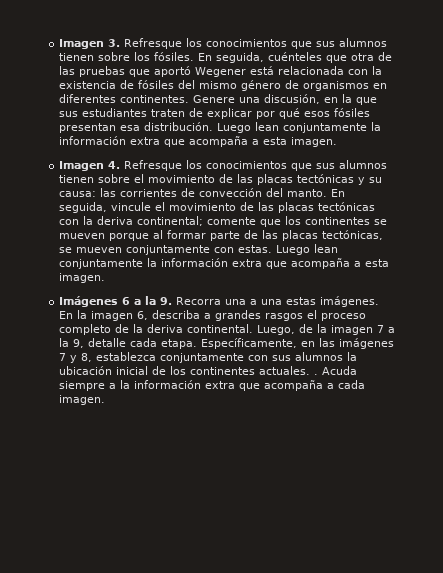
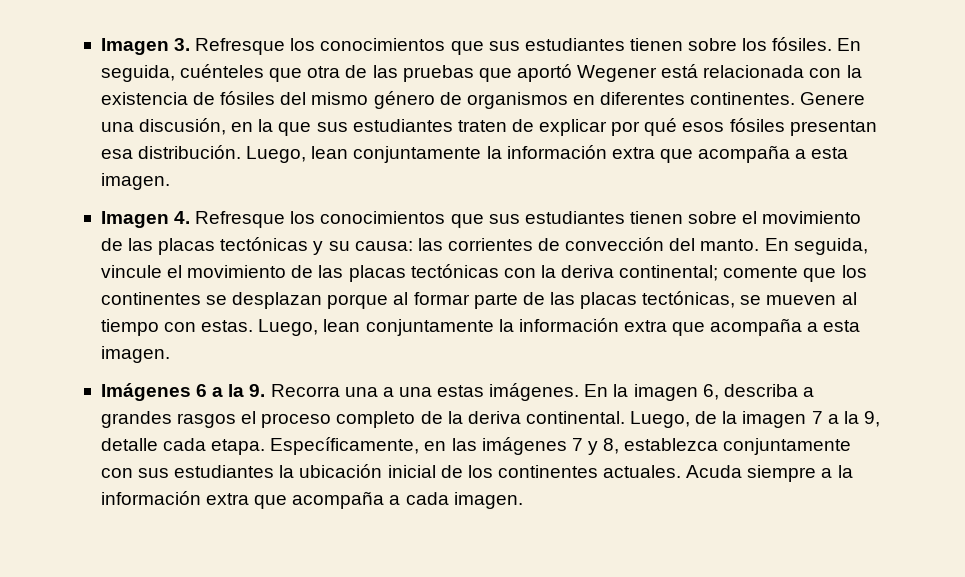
- Imagen 3. Refresque los conocimientos que sus alumnos tienen sobre los fósiles.
+ Imagen 3. Refresque los conocimientos que sus estudiantes tienen sobre los fósiles.
- Genere una discusión, en la que sus estudiantes traten de explicar por qué esos fósiles presentan esa distribución. Luego lean conjuntamente la información extra que acompaña a esta imagen.
+ Genere una discusión, en la que sus estudiantes traten de explicar por qué esos fósiles presentan esa distribución. Luego, lean conjuntamente la información extra que acompaña a esta imagen.
- Imagen 4. Refresque los conocimientos que sus alumnos tienen sobre el movimiento de las placas tectónicas y su causa: las corrientes de convección del manto.
+ Imagen 4. Refresque los conocimientos que sus estudiantes tienen sobre el movimiento de las placas tectónicas y su causa: las corrientes de convección del manto.
- En seguida, vincule el movimiento de las placas tectónicas con la deriva continental; comente que los continentes se mueven porque al formar parte de las placas tectónicas, se mueven conjuntamente con estas. Luego lean conjuntamente la información extra que acompaña a esta imagen.
+ En seguida, vincule el movimiento de las placas tectónicas con la deriva continental; comente que los continentes se desplazan porque al formar parte de las placas tectónicas, se mueven al tiempo con estas. Luego, lean conjuntamente la información extra que acompaña a esta imagen.
- Específicamente, en las imágenes 7 y 8, establezca conjuntamente con sus alumnos la ubicación inicial de los continentes actuales. .
+ Específicamente, en las imágenes 7 y 8, establezca conjuntamente con sus estudiantes la ubicación inicial de los continentes actuales.

